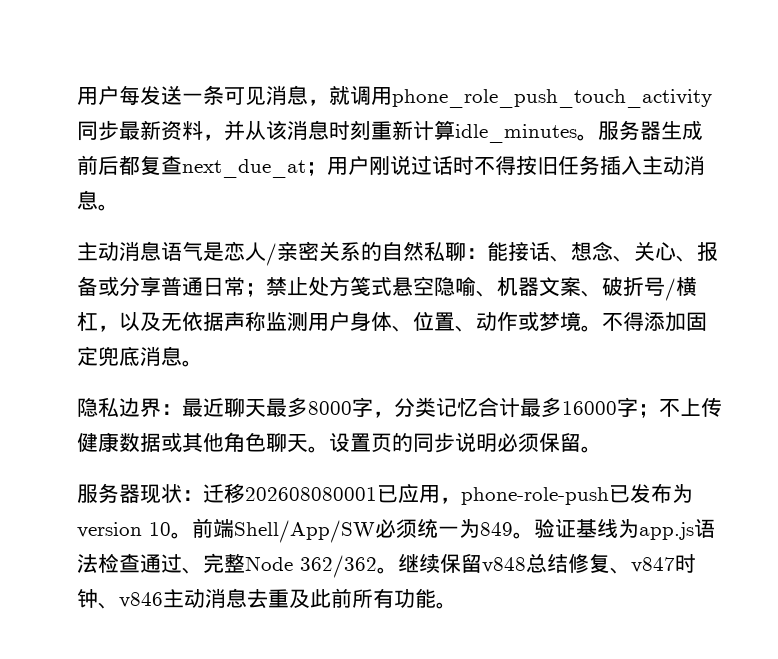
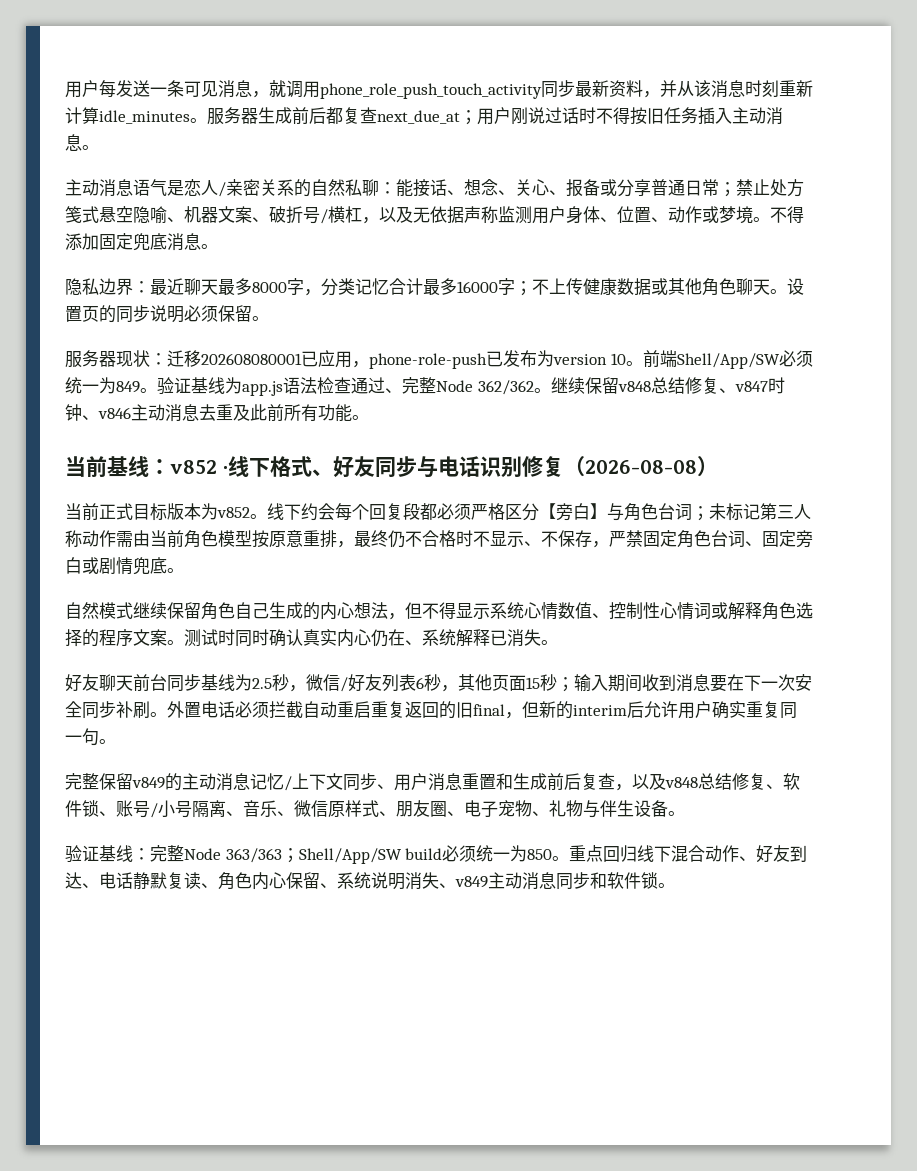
+ 当前基线：v852 ·线下格式、好友同步与电话识别修复（2026-08-08）
+ 当前正式目标版本为v852。线下约会每个回复段都必须严格区分【旁白】与角色台词；未标记第三人称动作需由当前角色模型按原意重排，最终仍不合格时不显示、不保存，严禁固定角色台词、固定旁白或剧情兜底。
+ 自然模式继续保留角色自己生成的内心想法，但不得显示系统心情数值、控制性心情词或解释角色选择的程序文案。测试时同时确认真实内心仍在、系统解释已消失。
+ 好友聊天前台同步基线为2.5秒，微信/好友列表6秒，其他页面15秒；输入期间收到消息要在下一次安全同步补刷。外置电话必须拦截自动重启重复返回的旧final，但新的interim后允许用户确实重复同一句。
+ 完整保留v849的主动消息记忆/上下文同步、用户消息重置和生成前后复查，以及v848总结修复、软件锁、账号/小号隔离、音乐、微信原样式、朋友圈、电子宠物、礼物与伴生设备。
+ 验证基线：完整Node 363/363；Shell/App/SW build必须统一为850。重点回归线下混合动作、好友到达、电话静默复读、角色内心保留、系统说明消失、v849主动消息同步和软件锁。

